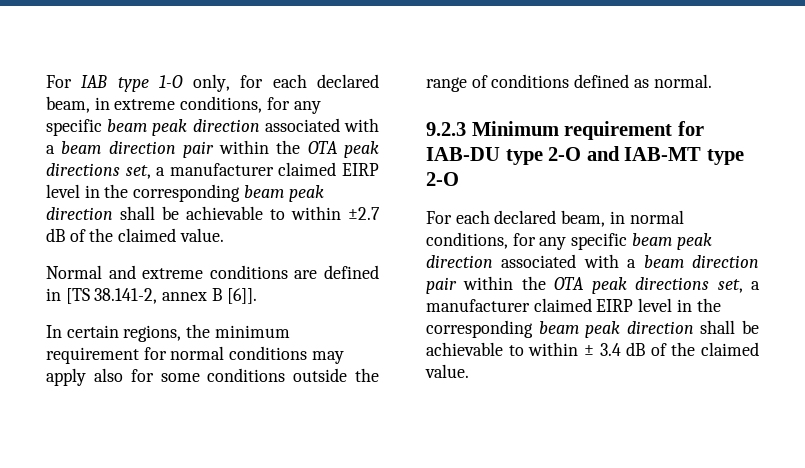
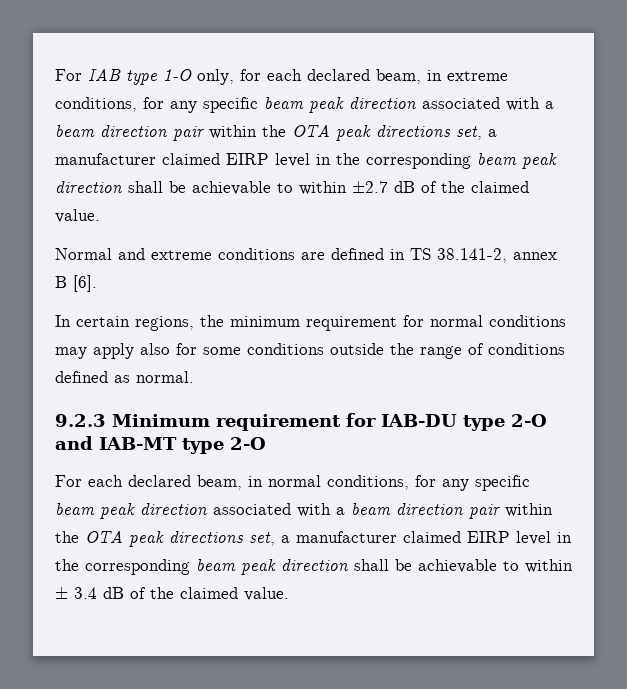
- Normal and extreme conditions are defined in [TS 38.141-2, annex B [6]].
+ Normal and extreme conditions are defined in TS 38.141-2, annex B [6].

